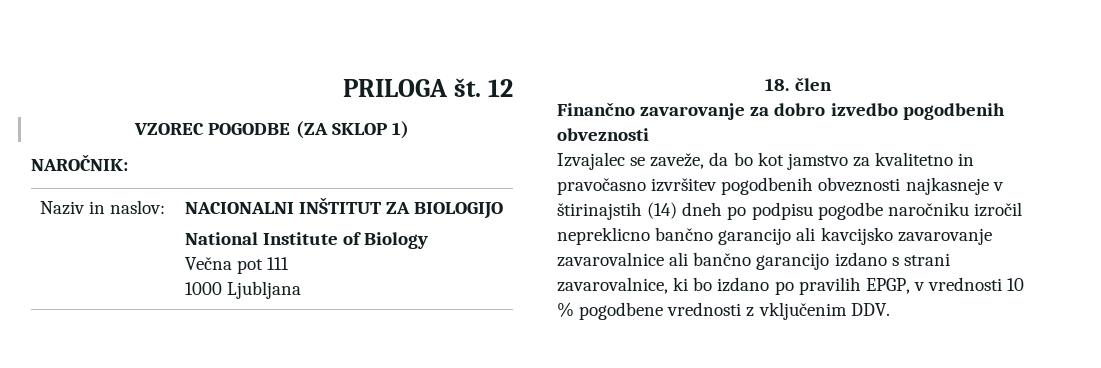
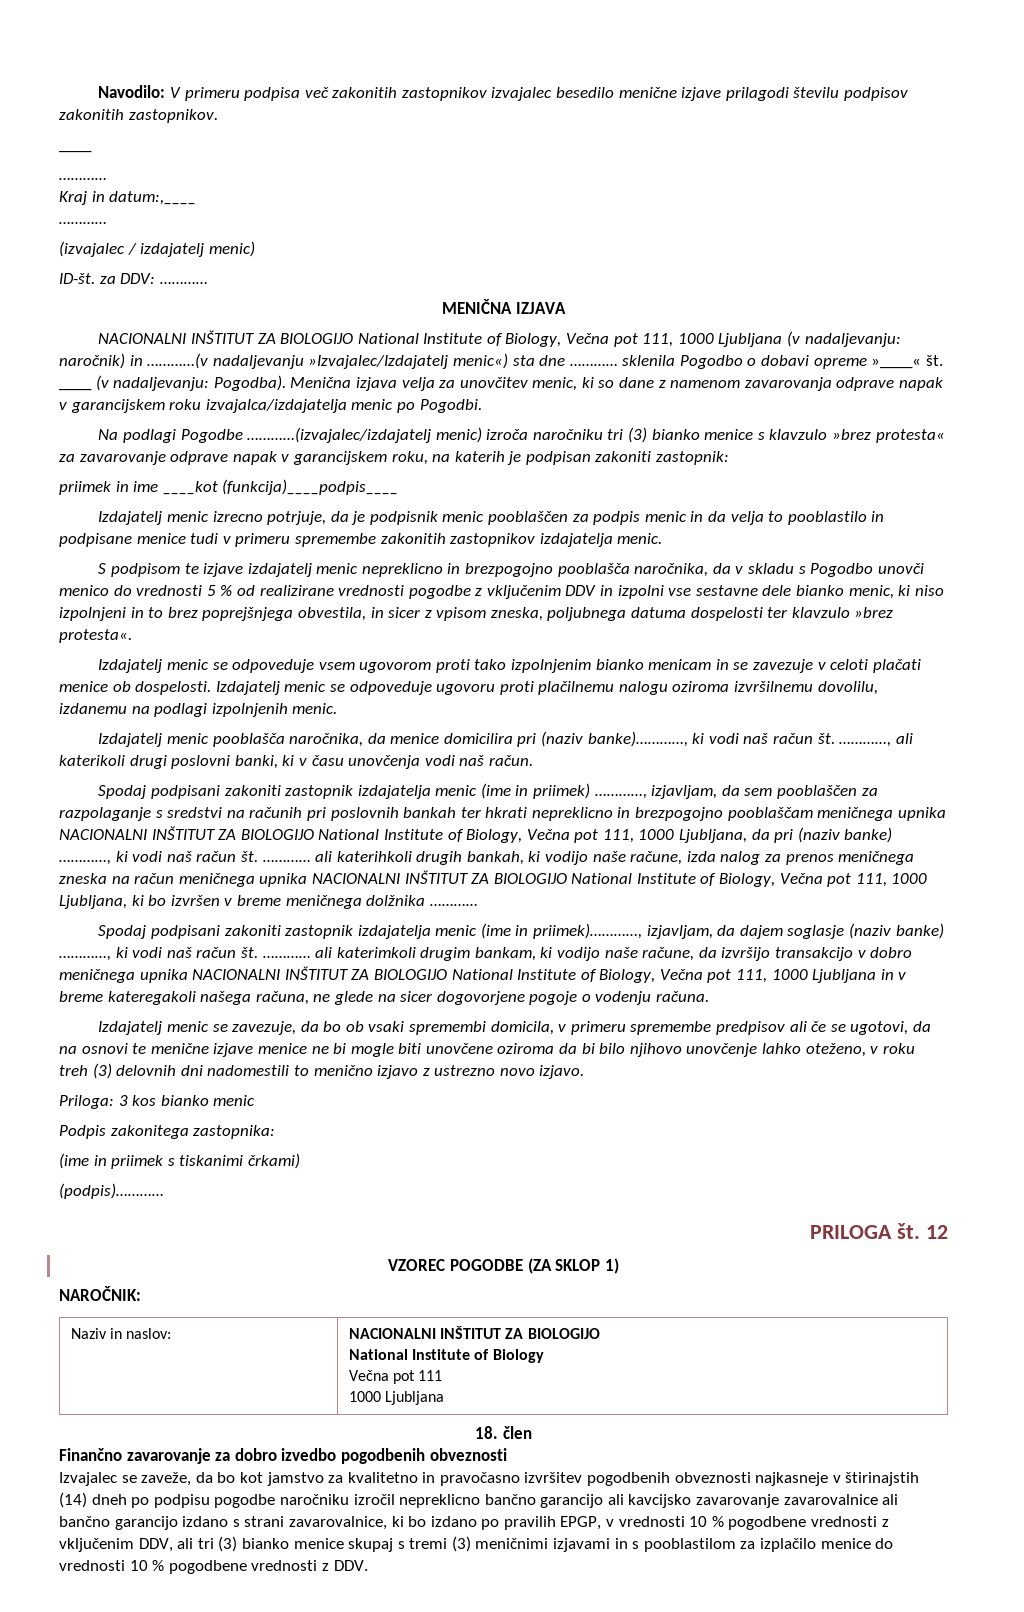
+ Navodilo: V primeru podpisa več zakonitih zastopnikov izvajalec besedilo menične izjave prilagodi številu podpisov zakonitih zastopnikov.
+ ____
+ …………
+ Kraj in datum:,____
+ …………
+ (izvajalec / izdajatelj menic)
+ ID-št. za DDV: …………
+ MENIČNA IZJAVA
+ NACIONALNI INŠTITUT ZA BIOLOGIJO National Institute of Biology, Večna pot 111, 1000 Ljubljana (v nadaljevanju: naročnik) in …………(v nadaljevanju »Izvajalec/Izdajatelj menic«) sta dne ………… sklenila Pogodbo o dobavi opreme »____« št. ____ (v nadaljevanju: Pogodba). Menična izjava velja za unovčitev menic, ki so dane z namenom zavarovanja odprave napak v garancijskem roku izvajalca/izdajatelja menic po Pogodbi.
+ Na podlagi Pogodbe …………(izvajalec/izdajatelj menic) izroča naročniku tri (3) bianko menice s klavzulo »brez protesta« za zavarovanje odprave napak v garancijskem roku, na katerih je podpisan zakoniti zastopnik:
+ priimek in ime ____kot (funkcija)____podpis____
+ Izdajatelj menic izrecno potrjuje, da je podpisnik menic pooblaščen za podpis menic in da velja to pooblastilo in podpisane menice tudi v primeru spremembe zakonitih zastopnikov izdajatelja menic.
+ S podpisom te izjave izdajatelj menic nepreklicno in brezpogojno pooblašča naročnika, da v skladu s Pogodbo unovči menico do vrednosti 5 % od realizirane vrednosti pogodbe z vključenim DDV in izpolni vse sestavne dele bianko menic, ki niso izpolnjeni in to brez poprejšnjega obvestila, in sicer z vpisom zneska, poljubnega datuma dospelosti ter klavzulo »brez protesta«.
+ Izdajatelj menic se odpoveduje vsem ugovorom proti tako izpolnjenim bianko menicam in se zavezuje v celoti plačati menice ob dospelosti. Izdajatelj menic se odpoveduje ugovoru proti plačilnemu nalogu oziroma izvršilnemu dovolilu, izdanemu na podlagi izpolnjenih menic.
+ Izdajatelj menic pooblašča naročnika, da menice domicilira pri (naziv banke)…………, ki vodi naš račun št. …………, ali katerikoli drugi poslovni banki, ki v času unovčenja vodi naš račun.
+ Spodaj podpisani zakoniti zastopnik izdajatelja menic (ime in priimek) …………, izjavljam, da sem pooblaščen za razpolaganje s sredstvi na računih pri poslovnih bankah ter hkrati nepreklicno in brezpogojno pooblaščam meničnega upnika NACIONALNI INŠTITUT ZA BIOLOGIJO National Institute of Biology, Večna pot 111, 1000 Ljubljana, da pri (naziv banke) …………, ki vodi naš račun št. ………… ali katerihkoli drugih bankah, ki vodijo naše račune, izda nalog za prenos meničnega zneska na račun meničnega upnika NACIONALNI INŠTITUT ZA BIOLOGIJO National Institute of Biology, Večna pot 111, 1000 Ljubljana, ki bo izvršen v breme meničnega dolžnika …………
+ Spodaj podpisani zakoniti zastopnik izdajatelja menic (ime in priimek)…………, izjavljam, da dajem soglasje (naziv banke) …………, ki vodi naš račun št. ………… ali katerimkoli drugim bankam, ki vodijo naše račune, da izvršijo transakcijo v dobro meničnega upnika NACIONALNI INŠTITUT ZA BIOLOGIJO National Institute of Biology, Večna pot 111, 1000 Ljubljana in v breme kateregakoli našega računa, ne glede na sicer dogovorjene pogoje o vodenju računa.
+ Izdajatelj menic se zavezuje, da bo ob vsaki spremembi domicila, v primeru spremembe predpisov ali če se ugotovi, da na osnovi te menične izjave menice ne bi mogle biti unovčene oziroma da bi bilo njihovo unovčenje lahko oteženo, v roku treh (3) delovnih dni nadomestili to menično izjavo z ustrezno novo izjavo.
+ Priloga: 3 kos bianko menic
+ Podpis zakonitega zastopnika:
+ (ime in priimek s tiskanimi črkami)
+ (podpis)…………
- Izvajalec se zaveže, da bo kot jamstvo za kvalitetno in pravočasno izvršitev pogodbenih obveznosti najkasneje v štirinajstih (14) dneh po podpisu pogodbe naročniku izročil nepreklicno bančno garancijo ali kavcijsko zavarovanje zavarovalnice ali bančno garancijo izdano s strani zavarovalnice, ki bo izdano po pravilih EPGP, v vrednosti 10 % pogodbene vrednosti z vključenim DDV.
+ Izvajalec se zaveže, da bo kot jamstvo za kvalitetno in pravočasno izvršitev pogodbenih obveznosti najkasneje v štirinajstih (14) dneh po podpisu pogodbe naročniku izročil nepreklicno bančno garancijo ali kavcijsko zavarovanje zavarovalnice ali bančno garancijo izdano s strani zavarovalnice, ki bo izdano po pravilih EPGP, v vrednosti 10 % pogodbene vrednosti z vključenim DDV, ali tri (3) bianko menice skupaj s tremi (3) meničnimi izjavami in s pooblastilom za izplačilo menice do vrednosti 10 % pogodbene vrednosti z DDV.

